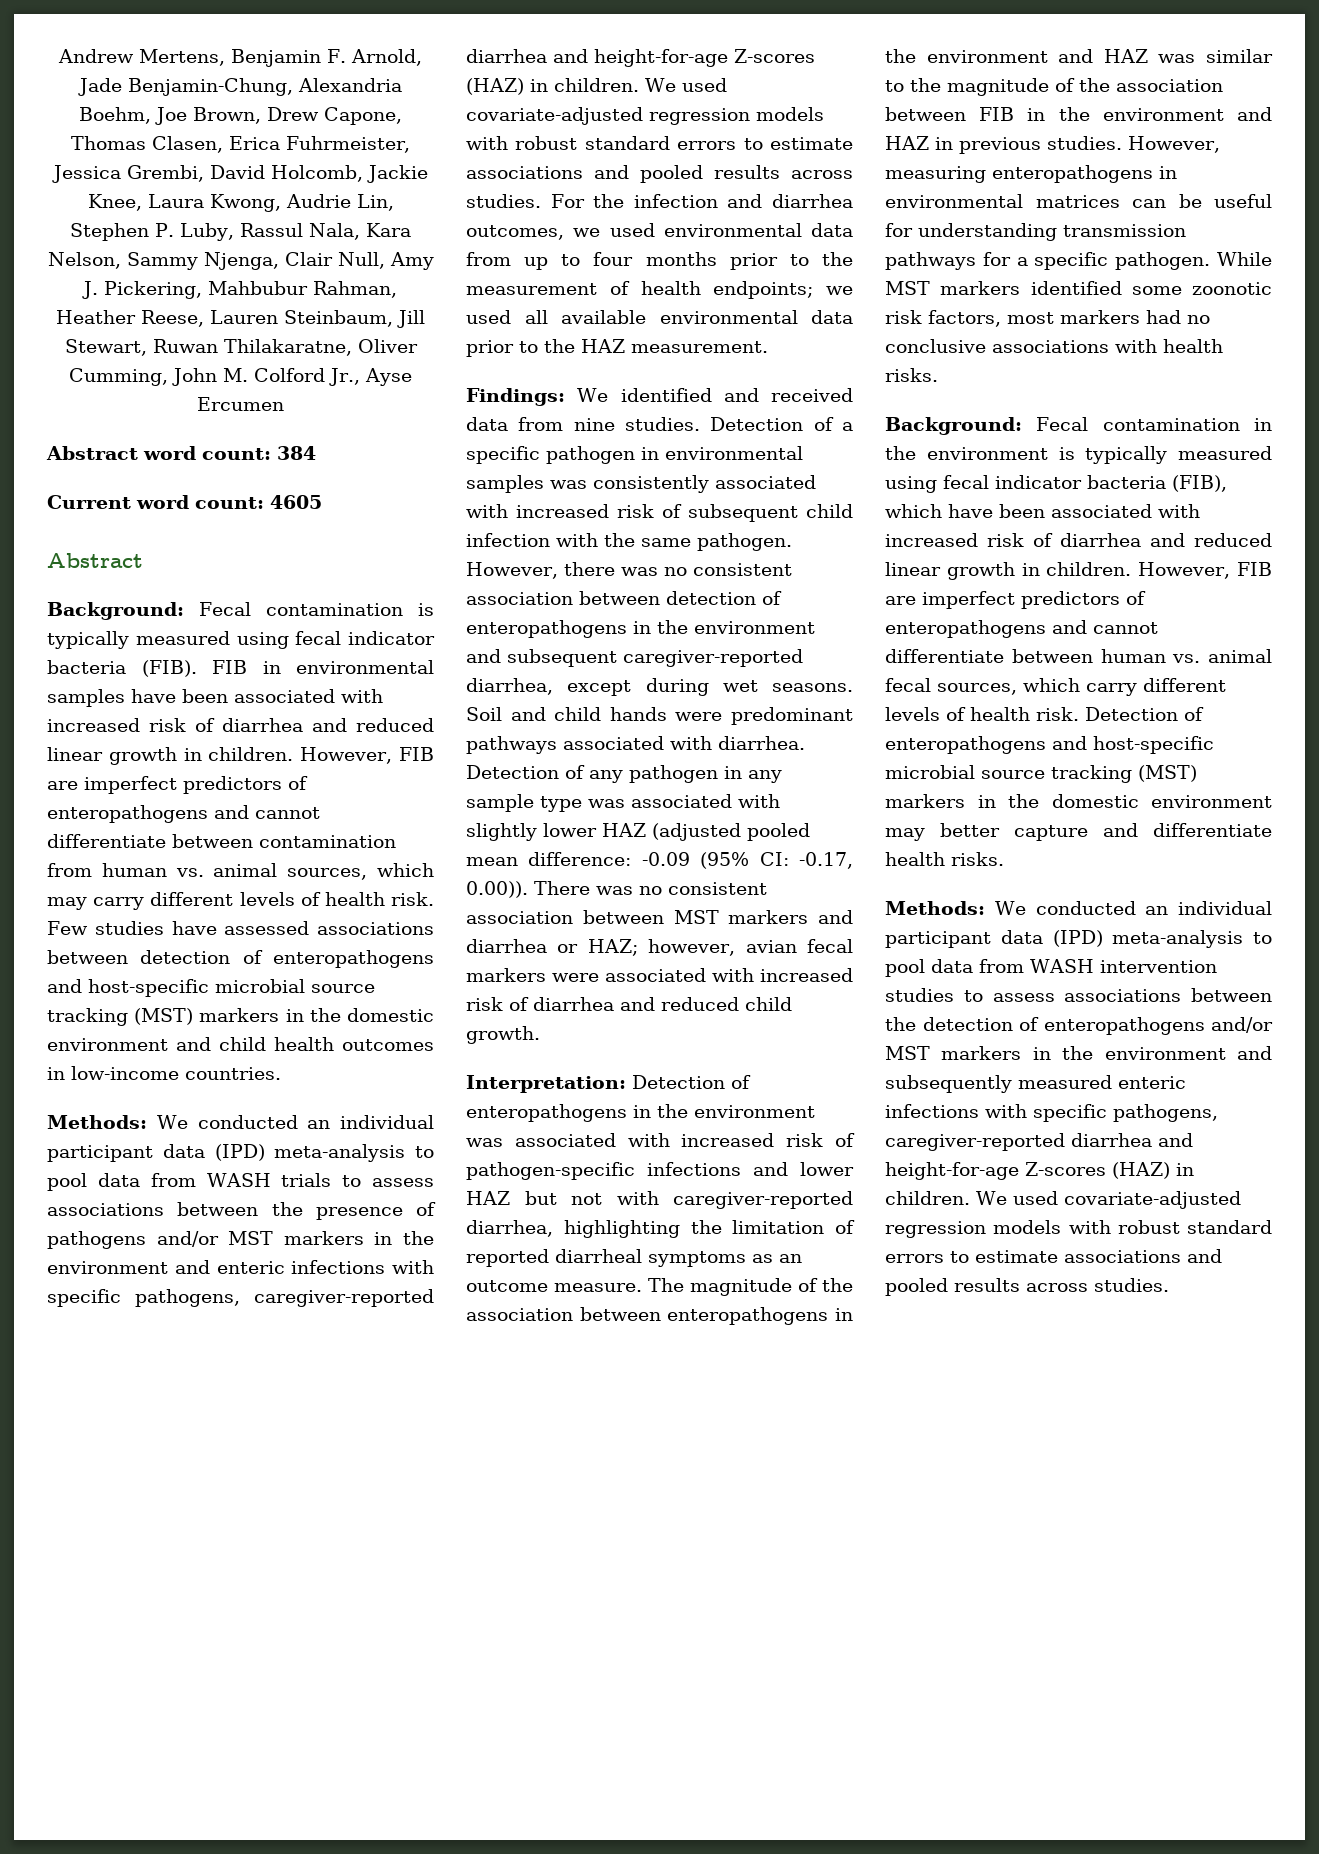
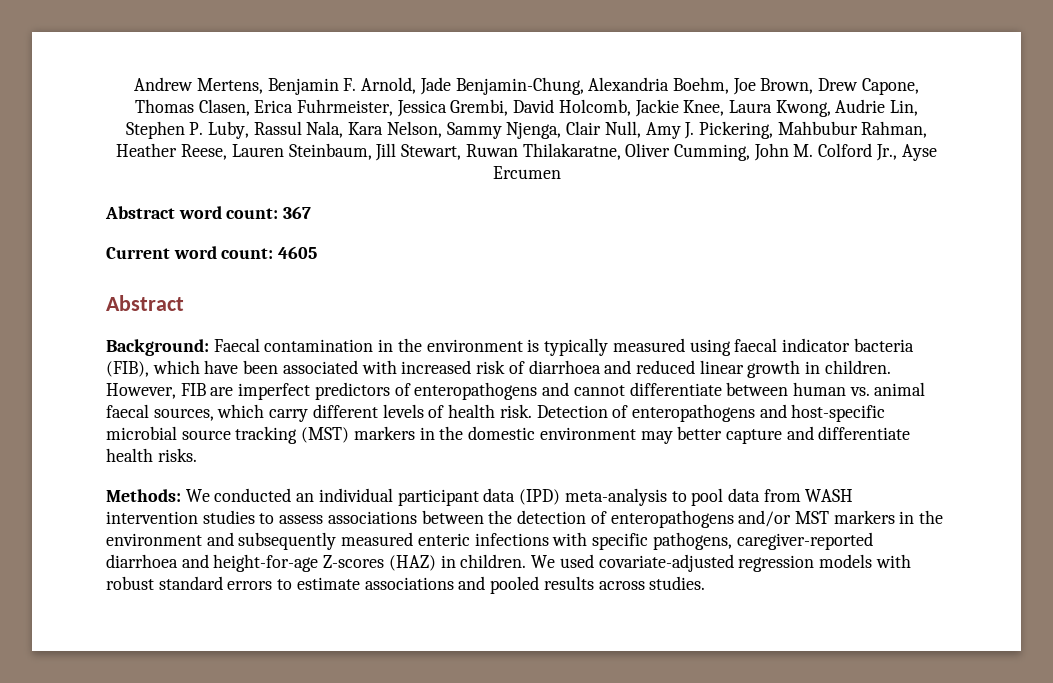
- Abstract word count: 384
+ Abstract word count: 367
- Background: Fecal contamination is typically measured using fecal indicator bacteria (FIB). FIB in environmental samples have been associated with increased risk of diarrhea and reduced linear growth in children. However, FIB are imperfect predictors of enteropathogens and cannot differentiate between contamination from human vs. animal sources, which may carry different levels of health risk. Few studies have assessed associations between detection of enteropathogens and host-specific microbial source tracking (MST) markers in the domestic environment and child health outcomes in low-income countries.
- Methods: We conducted an individual participant data (IPD) meta-analysis to pool data from WASH trials to assess associations between the presence of pathogens and/or MST markers in the environment and enteric infections with specific pathogens, caregiver-reported diarrhea and height-for-age Z-scores (HAZ) in children. We used covariate-adjusted regression models with robust standard errors to estimate associations and pooled results across studies. For the infection and diarrhea outcomes, we used environmental data from up to four months prior to the measurement of health endpoints; we used all available environmental data prior to the HAZ measurement.
- Findings: We identified and received data from nine studies. Detection of a specific pathogen in environmental samples was consistently associated with increased risk of subsequent child infection with the same pathogen. However, there was no consistent association between detection of enteropathogens in the environment and subsequent caregiver-reported diarrhea, except during wet seasons. Soil and child hands were predominant pathways associated with diarrhea. Detection of any pathogen in any sample type was associated with slightly lower HAZ (adjusted pooled mean difference: -0.09 (95% CI: -0.17, 0.00)). There was no consistent association between MST markers and diarrhea or HAZ; however, avian fecal markers were associated with increased risk of diarrhea and reduced child growth.
- Interpretation: Detection of enteropathogens in the environment was associated with increased risk of pathogen-specific infections and lower HAZ but not with caregiver-reported diarrhea, highlighting the limitation of reported diarrheal symptoms as an outcome measure. The magnitude of the association between enteropathogens in the environment and HAZ was similar to the magnitude of the association between FIB in the environment and HAZ in previous studies. However, measuring enteropathogens in environmental matrices can be useful for understanding transmission pathways for a specific pathogen. While MST markers identified some zoonotic risk factors, most markers had no conclusive associations with health risks.
- Background: Fecal contamination in the environment is typically measured using fecal indicator bacteria (FIB), which have been associated with increased risk of diarrhea and reduced linear growth in children.
+ Background: Faecal contamination in the environment is typically measured using faecal indicator bacteria (FIB), which have been associated with increased risk of diarrhoea and reduced linear growth in children.
- However, FIB are imperfect predictors of enteropathogens and cannot differentiate between human vs. animal fecal sources, which carry different levels of health risk.
+ However, FIB are imperfect predictors of enteropathogens and cannot differentiate between human vs. animal faecal sources, which carry different levels of health risk.
- Methods: We conducted an individual participant data (IPD) meta-analysis to pool data from WASH intervention studies to assess associations between the detection of enteropathogens and/or MST markers in the environment and subsequently measured enteric infections with specific pathogens, caregiver-reported diarrhea and height-for-age Z-scores (HAZ) in children.
+ Methods: We conducted an individual participant data (IPD) meta-analysis to pool data from WASH intervention studies to assess associations between the detection of enteropathogens and/or MST markers in the environment and subsequently measured enteric infections with specific pathogens, caregiver-reported diarrhoea and height-for-age Z-scores (HAZ) in children.

